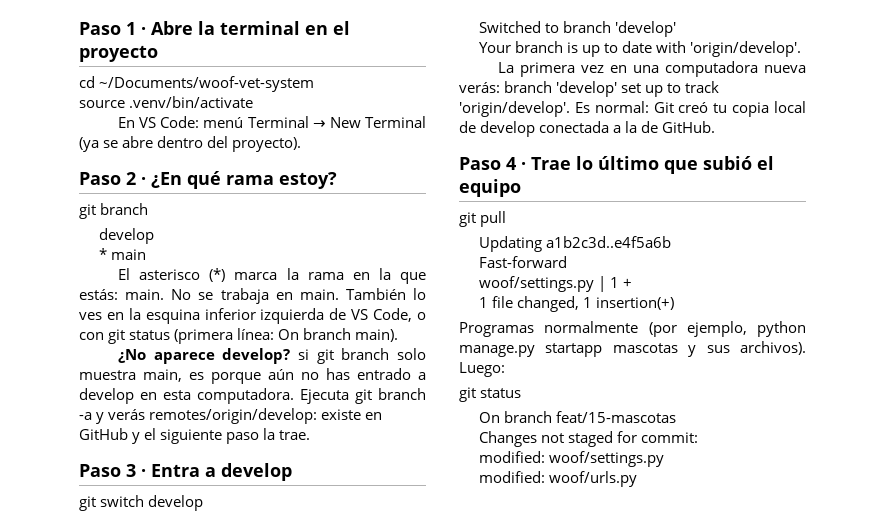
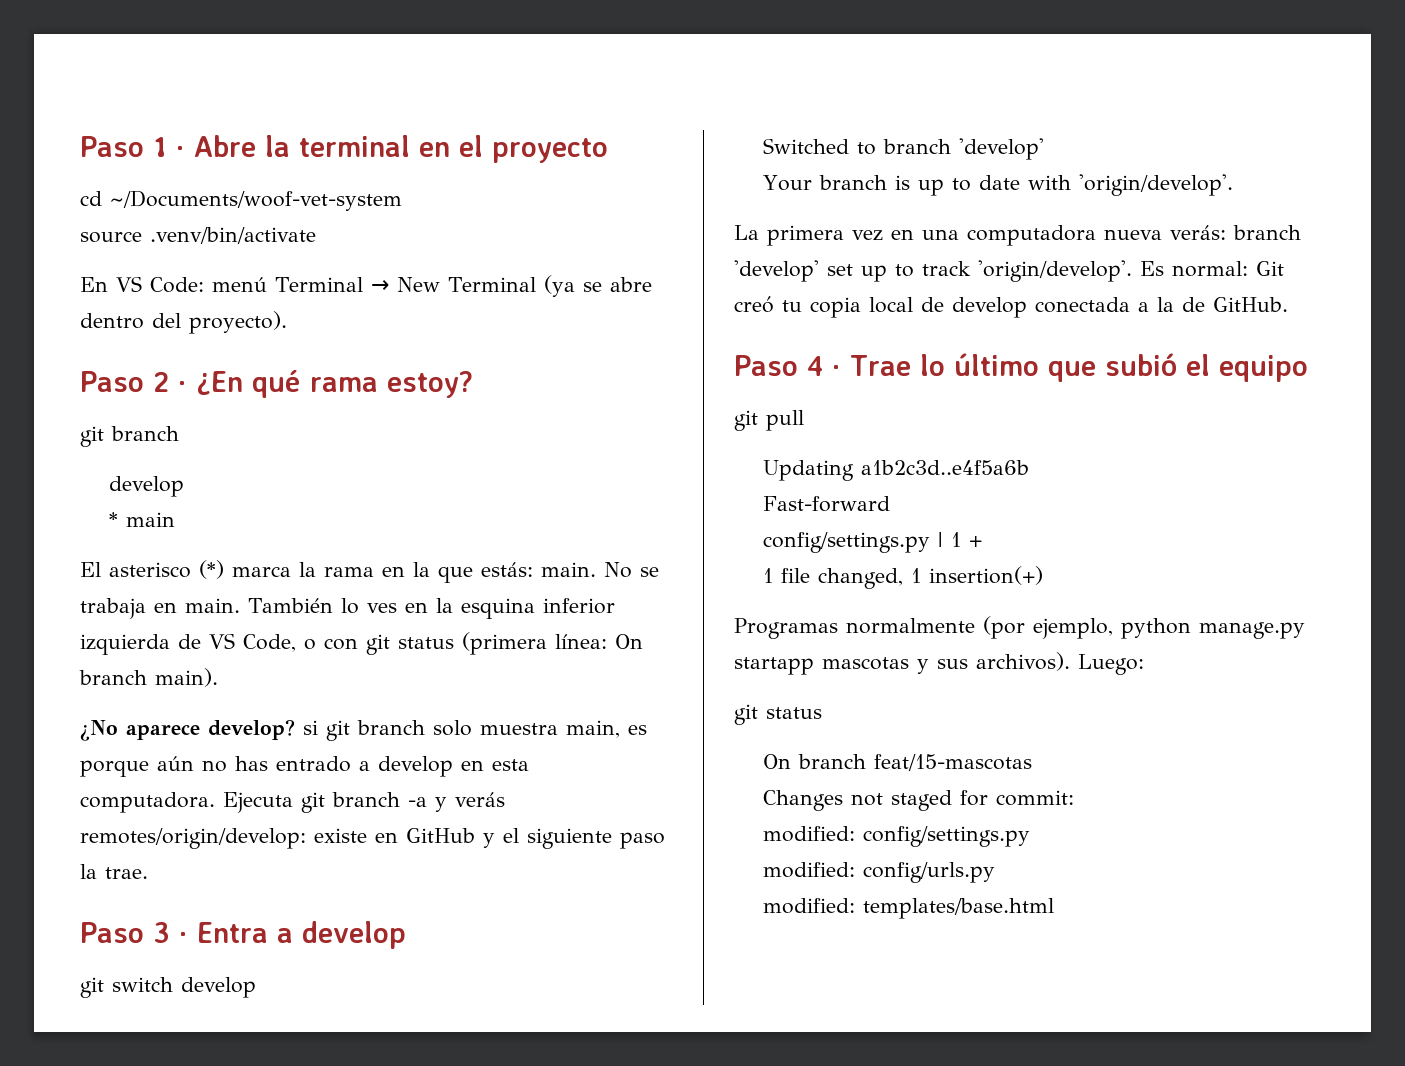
- woof/settings.py | 1 +
+ config/settings.py | 1 +
- modified: woof/settings.py
- modified: woof/urls.py
+ modified: config/settings.py
+ modified: config/urls.py
+ modified: templates/base.html

